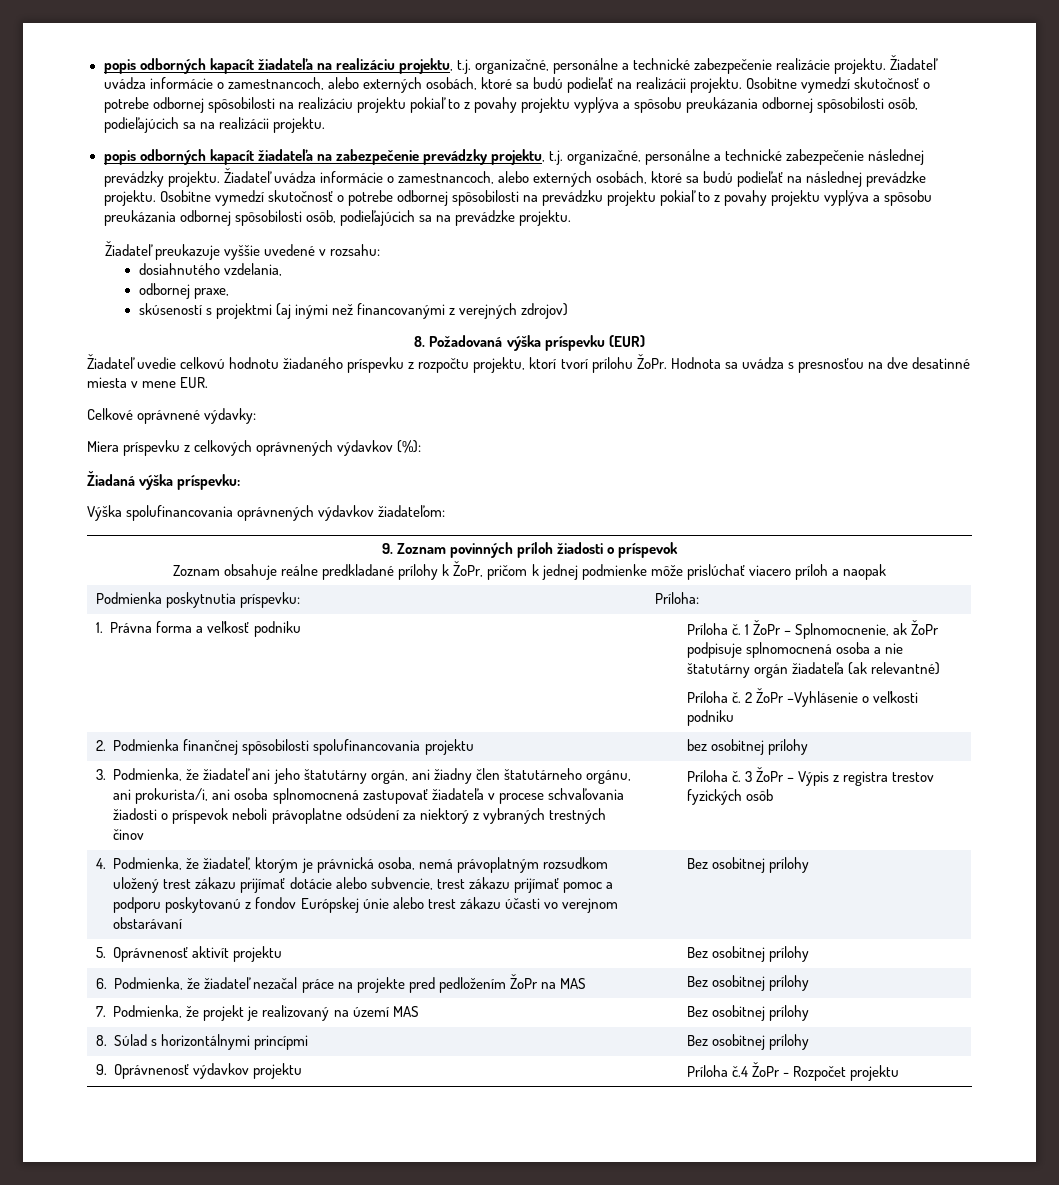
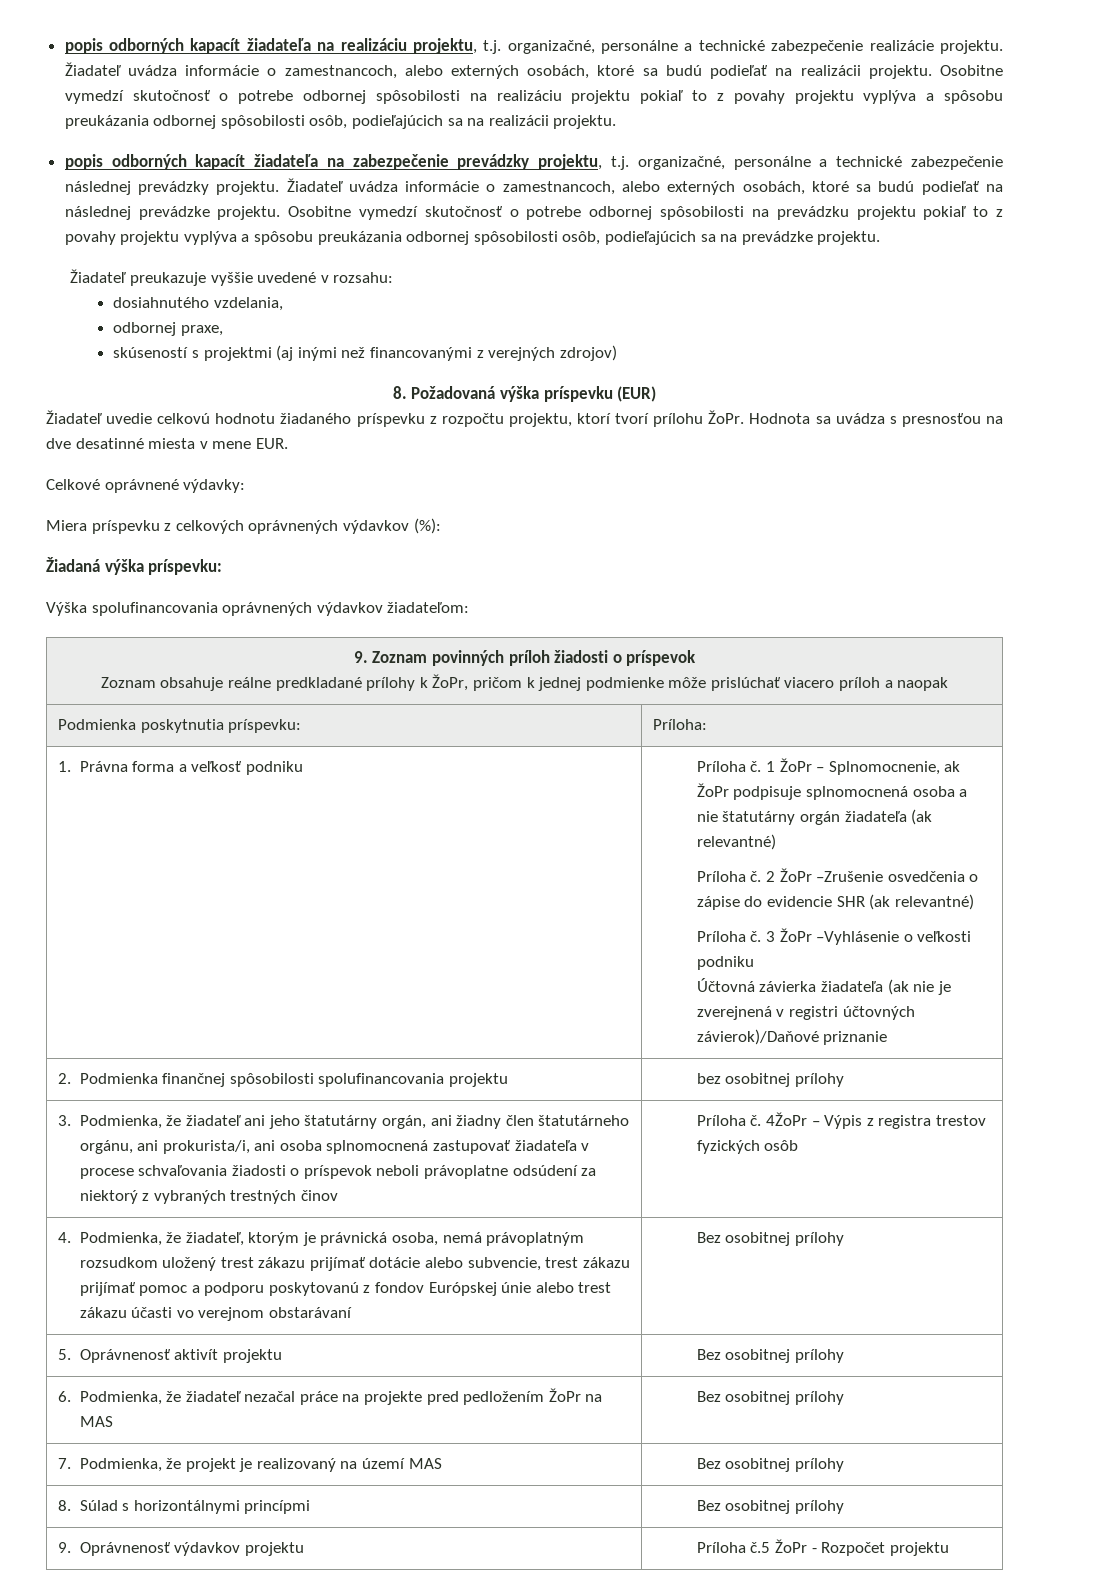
- 2 ŽoPr –Vyhlásenie o veľkosti podniku
+ 2 ŽoPr –Zrušenie osvedčenia o zápise do evidencie SHR (ak relevantné)
+ Príloha č. 3 ŽoPr –Vyhlásenie o veľkosti podniku
+ Účtovná závierka žiadateľa (ak nie je zverejnená v registri účtovných závierok)/Daňové priznanie
- 3 ŽoPr – Výpis z registra trestov fyzických osôb
+ 4ŽoPr – Výpis z registra trestov fyzických osôb
- 9. Oprávnenosť výdavkov projektu | Príloha č.4 ŽoPr - Rozpočet projektu
+ 9. Oprávnenosť výdavkov projektu | Príloha č.5 ŽoPr - Rozpočet projektu

